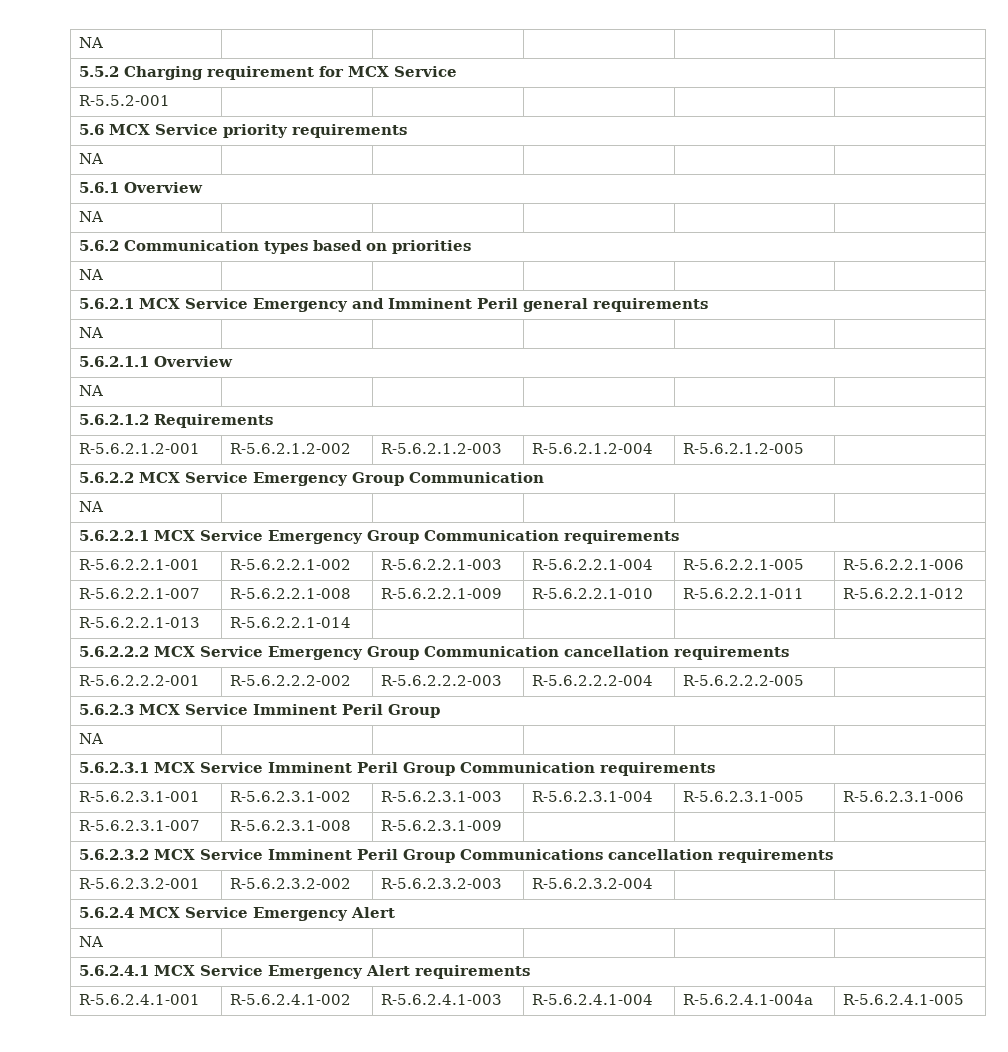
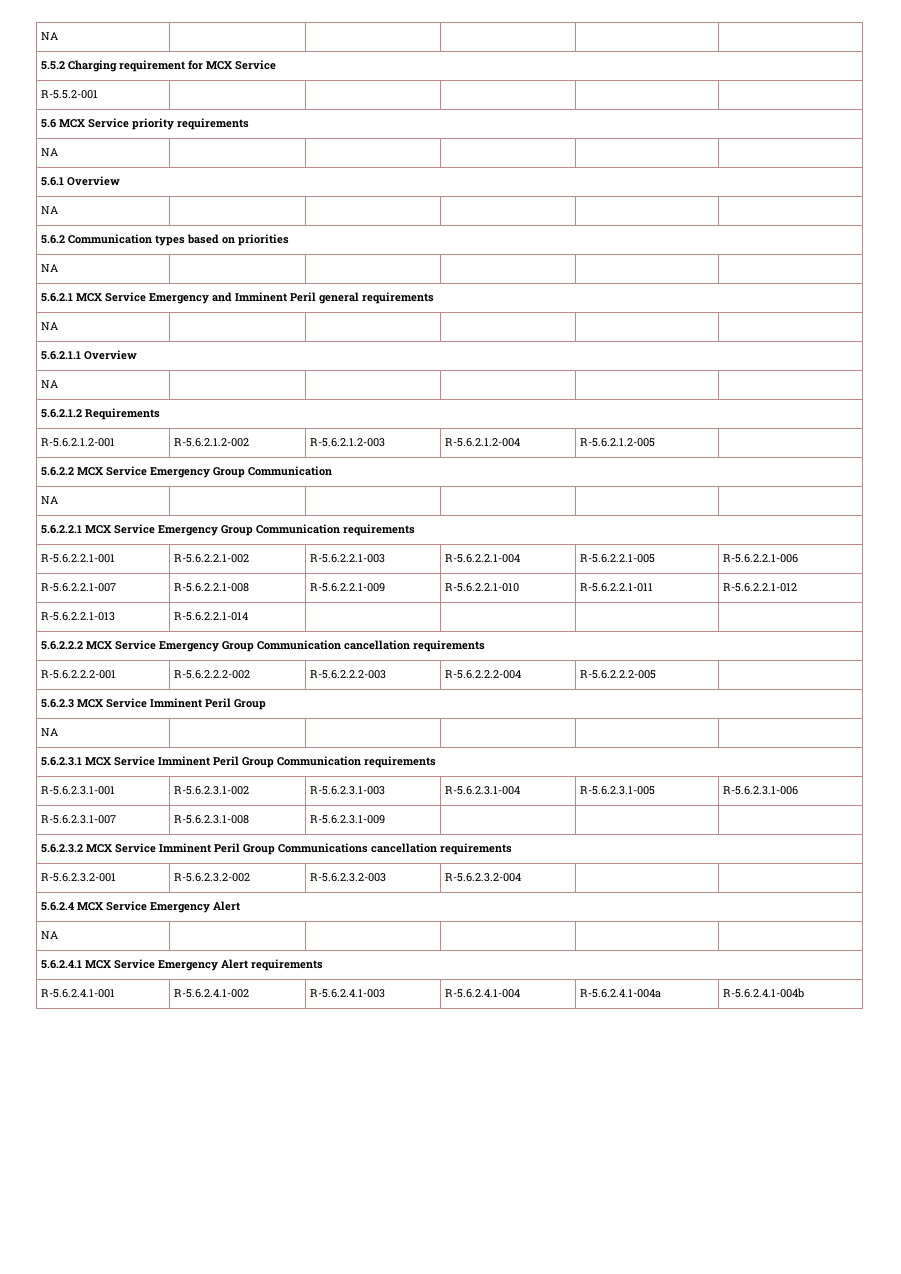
- R-5.6.2.4.1-001 | R-5.6.2.4.1-002 | R-5.6.2.4.1-003 | R-5.6.2.4.1-004 | R-5.6.2.4.1-004a | R-5.6.2.4.1-005
+ R-5.6.2.4.1-001 | R-5.6.2.4.1-002 | R-5.6.2.4.1-003 | R-5.6.2.4.1-004 | R-5.6.2.4.1-004a | R-5.6.2.4.1-004b

